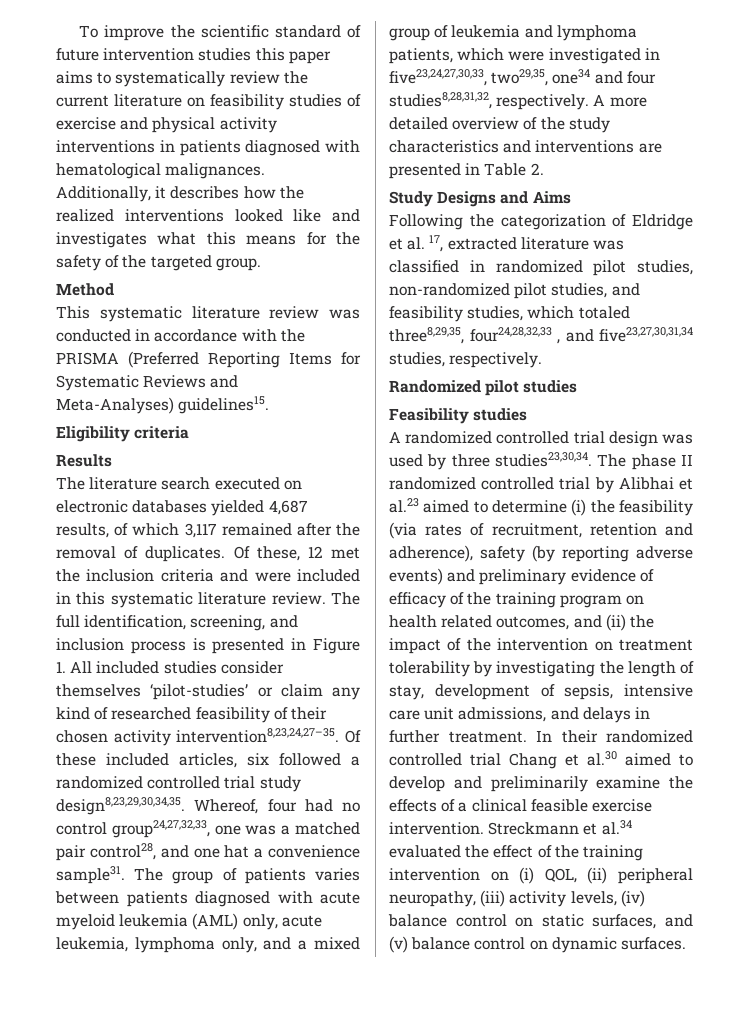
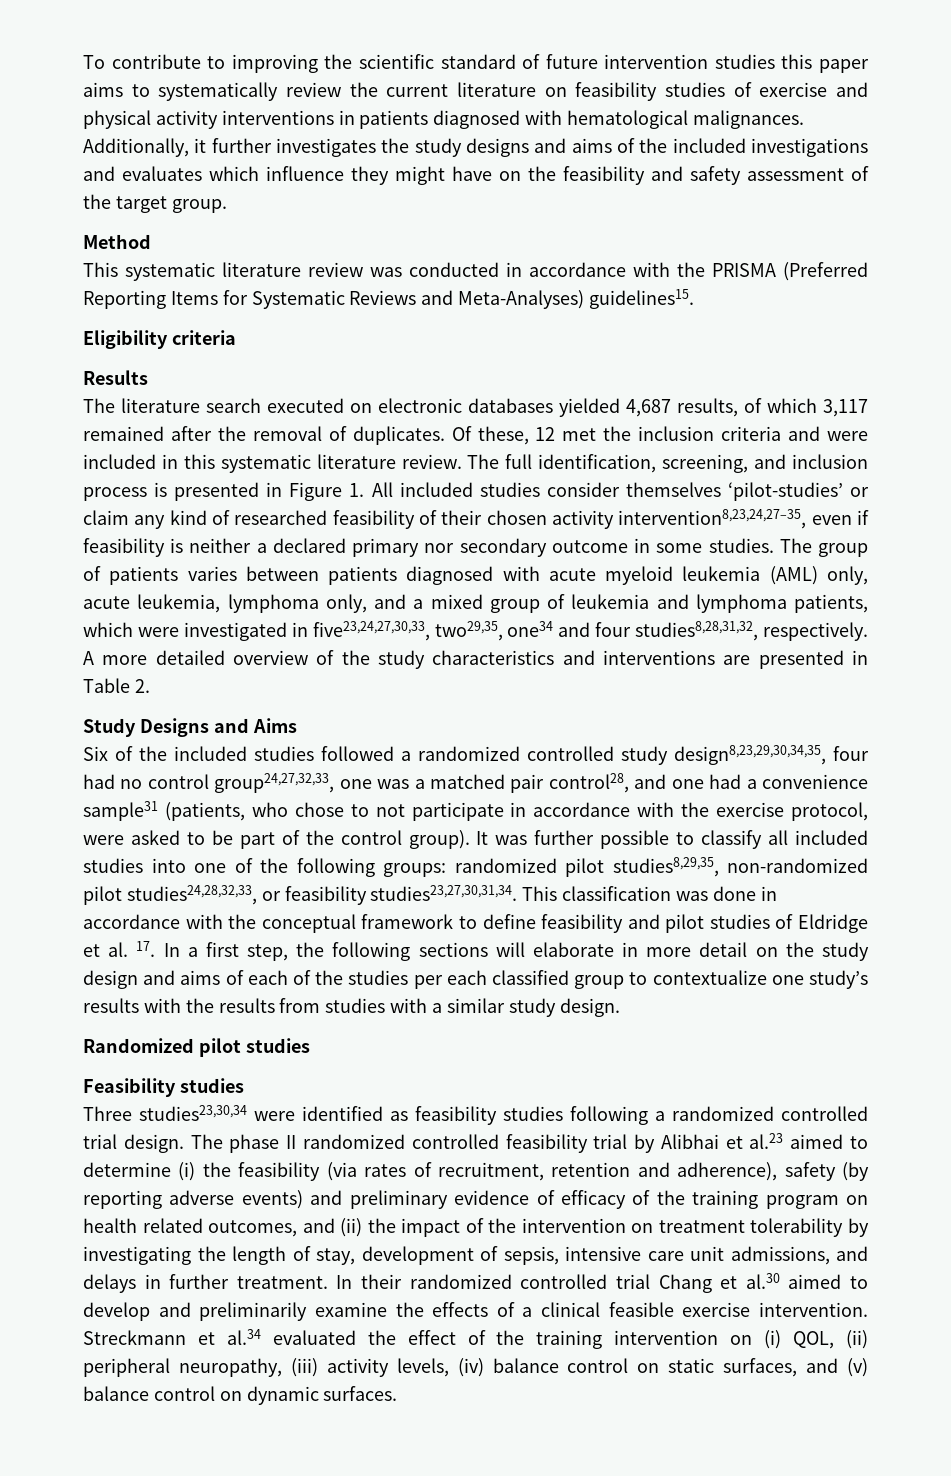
- To improve the scientific standard of future intervention studies this paper aims to systematically review the current literature on feasibility studies of exercise and physical activity interventions in patients diagnosed with hematological malignances.
+ To contribute to improving the scientific standard of future intervention studies this paper aims to systematically review the current literature on feasibility studies of exercise and physical activity interventions in patients diagnosed with hematological malignances.
- Additionally, it describes how the realized interventions looked like and investigates what this means for the safety of the targeted group.
+ Additionally, it further investigates the study designs and aims of the included investigations and evaluates which influence they might have on the feasibility and safety assessment of the target group.
- The full identification, screening, and inclusion process is presented in Figure 1. All included studies consider themselves ‘pilot-studies’ or claim any kind of researched feasibility of their chosen activity intervention8,23,24,27–35. Of these included articles, six followed a randomized controlled trial study design8,23,29,30,34,35. Whereof, four had no control group24,27,32,33, one was a matched pair control28, and one hat a convenience sample31.
+ The full identification, screening, and inclusion process is presented in Figure 1. All included studies consider themselves ‘pilot-studies’ or claim any kind of researched feasibility of their chosen activity intervention8,23,24,27–35, even if feasibility is neither a declared primary nor secondary outcome in some studies.
- Following the categorization of Eldridge et al. 17, extracted literature was classified in randomized pilot studies, non-randomized pilot studies, and feasibility studies, which totaled three8,29,35, four24,28,32,33 , and five23,27,30,31,34 studies, respectively.
+ Six of the included studies followed a randomized controlled study design8,23,29,30,34,35, four had no control group24,27,32,33, one was a matched pair control28, and one had a convenience sample31 (patients, who chose to not participate in accordance with the exercise protocol, were asked to be part of the control group). It was further possible to classify all included studies into one of the following groups: randomized pilot studies8,29,35, non-randomized pilot studies24,28,32,33, or feasibility studies23,27,30,31,34. This classification was done in accordance with the conceptual framework to define feasibility and pilot studies of Eldridge et al. 17. In a first step, the following sections will elaborate in more detail on the study design and aims of each of the studies per each classified group to contextualize one study’s results with the results from studies with a similar study design.
- A randomized controlled trial design was used by three studies23,30,34.
+ Three studies23,30,34 were identified as feasibility studies following a randomized controlled trial design.
- The phase II randomized controlled trial by Alibhai et al.23 aimed to determine (i) the feasibility (via rates of recruitment, retention and adherence), safety (by reporting adverse events) and preliminary evidence of efficacy of the training program on health related outcomes, and (ii) the impact of the intervention on treatment tolerability by investigating the length of stay, development of sepsis, intensive care unit admissions, and delays in further treatment.
+ The phase II randomized controlled feasibility trial by Alibhai et al.23 aimed to determine (i) the feasibility (via rates of recruitment, retention and adherence), safety (by reporting adverse events) and preliminary evidence of efficacy of the training program on health related outcomes, and (ii) the impact of the intervention on treatment tolerability by investigating the length of stay, development of sepsis, intensive care unit admissions, and delays in further treatment.

